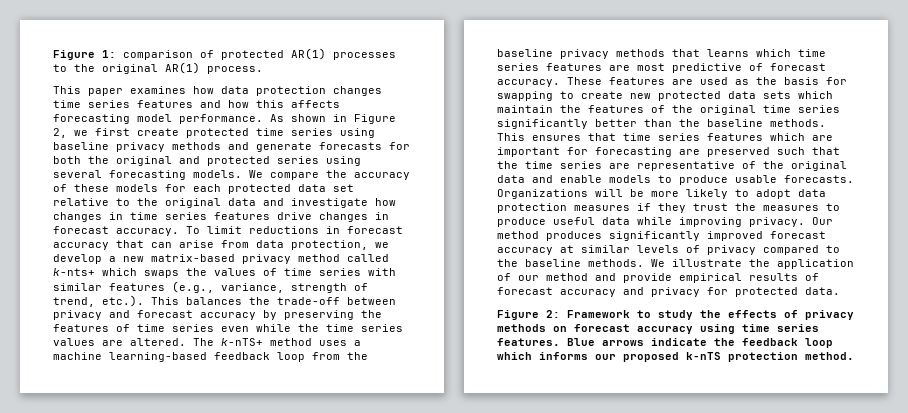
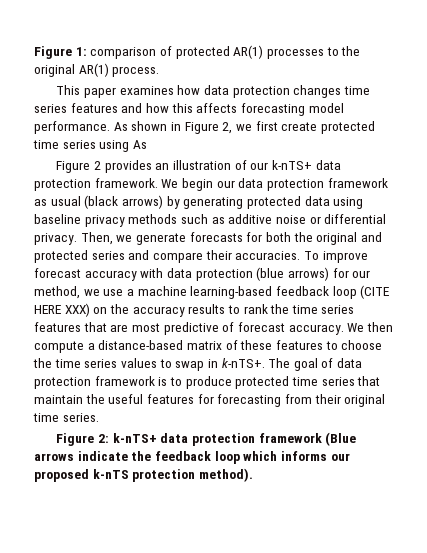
- As shown in Figure 2, we first create protected time series using baseline privacy methods and generate forecasts for both the original and protected series using several forecasting models. We compare the accuracy of these models for each protected data set relative to the original data and investigate how changes in time series features drive changes in forecast accuracy. To limit reductions in forecast accuracy that can arise from data protection, we develop a new matrix-based privacy method called k-nts+ which swaps the values of time series with similar features (e.g., variance, strength of trend, etc.). This balances the trade-off between privacy and forecast accuracy by preserving the features of time series even while the time series values are altered. The k-nTS+ method uses a machine learning-based feedback loop from the baseline privacy methods that learns which time series features are most predictive of forecast accuracy.
+ As shown in Figure 2, we first create protected time series using As
+ Figure 2 provides an illustration of our k-nTS+ data protection framework. We begin our data protection framework as usual (black arrows) by generating protected data using baseline privacy methods such as additive noise or differential privacy. Then, we generate forecasts for both the original and protected series and compare their accuracies. To improve forecast accuracy with data protection (blue arrows) for our method, we use a machine learning-based feedback loop (CITE HERE XXX) on the accuracy results to rank the time series features that are most predictive of forecast accuracy.
- These features are used as the basis for swapping to create new protected data sets which maintain the features of the original time series significantly better than the baseline methods. This ensures that time series features which are important for forecasting are preserved such that the time series are representative of the original data and enable models to produce usable forecasts. Organizations will be more likely to adopt data protection measures if they trust the measures to produce useful data while improving privacy. Our method produces significantly improved forecast accuracy at similar levels of privacy compared to the baseline methods. We illustrate the application of our method and provide empirical results of forecast accuracy and privacy for protected data.
- Figure 2: Framework to study the effects of privacy methods on forecast accuracy using time series features. Blue arrows indicate the feedback loop which informs our proposed k-nTS protection method.
+ We then compute a distance-based matrix of these features to choose the time series values to swap in k-nTS+. The goal of data protection framework is to produce protected time series that maintain the useful features for forecasting from their original time series.
+ Figure 2: k-nTS+ data protection framework (Blue arrows indicate the feedback loop which informs our proposed k-nTS protection method).

